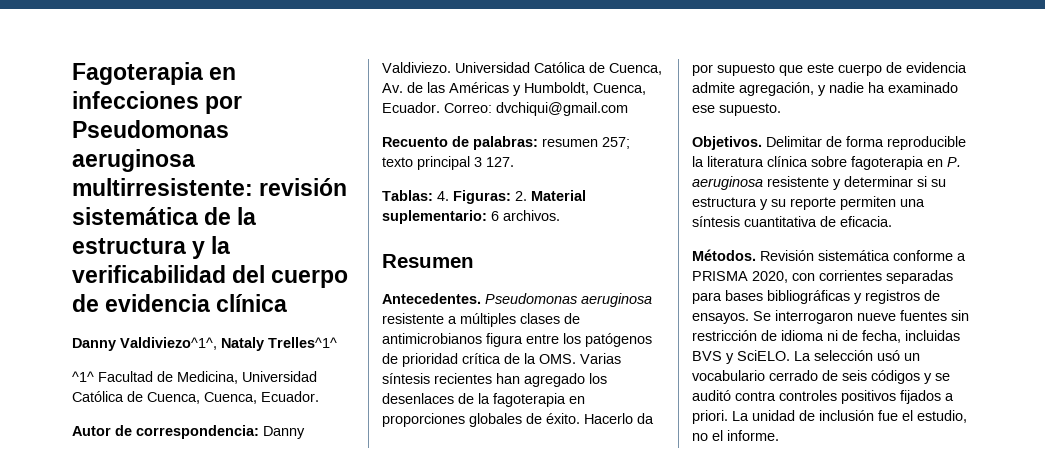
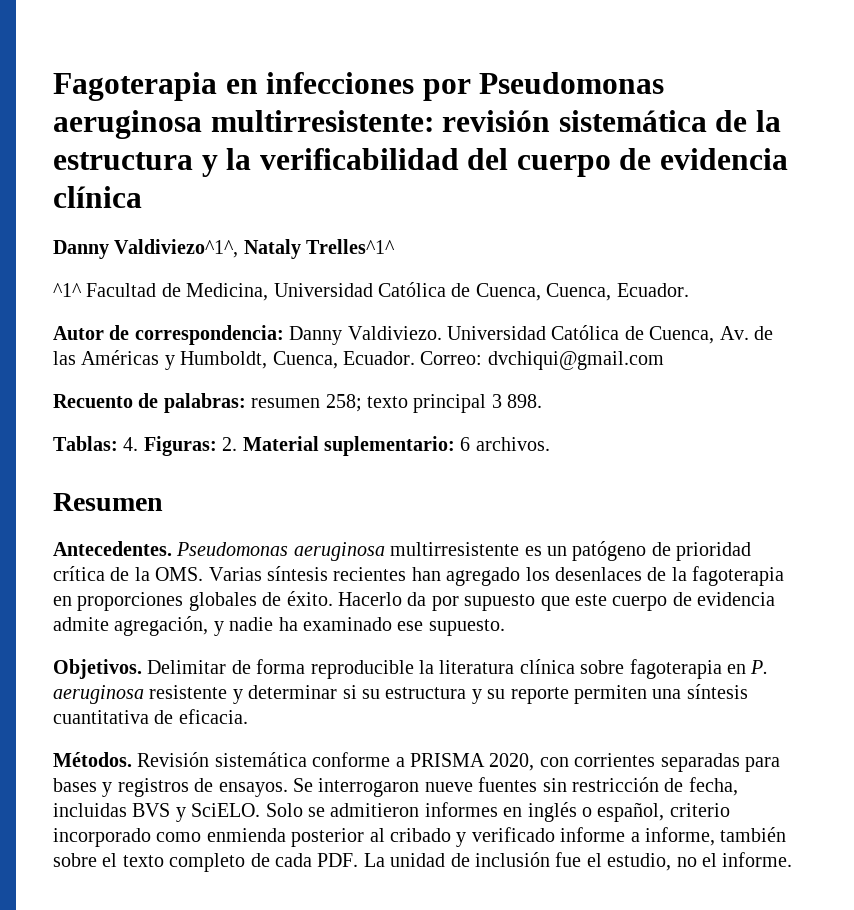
- Recuento de palabras: resumen 257; texto principal 3 127.
+ Recuento de palabras: resumen 258; texto principal 3 898.
- Pseudomonas aeruginosa resistente a múltiples clases de antimicrobianos figura entre los patógenos de prioridad crítica de la OMS. Varias síntesis recientes han agregado los desenlaces de la fagoterapia en proporciones globales de éxito.
+ Pseudomonas aeruginosa multirresistente es un patógeno de prioridad crítica de la OMS. Varias síntesis recientes han agregado los desenlaces de la fagoterapia en proporciones globales de éxito.
- Revisión sistemática conforme a PRISMA 2020, con corrientes separadas para bases bibliográficas y registros de ensayos.
+ Revisión sistemática conforme a PRISMA 2020, con corrientes separadas para bases y registros de ensayos.
- Se interrogaron nueve fuentes sin restricción de idioma ni de fecha, incluidas BVS y SciELO.
+ Se interrogaron nueve fuentes sin restricción de fecha, incluidas BVS y SciELO.
- La selección usó un vocabulario cerrado de seis códigos y se auditó contra controles positivos fijados a priori. La unidad de inclusión fue el estudio, no el informe.
+ Solo se admitieron informes en inglés o español, criterio incorporado como enmienda posterior al cribado y verificado informe a informe, también sobre el texto completo de cada PDF. La unidad de inclusión fue el estudio, no el informe.

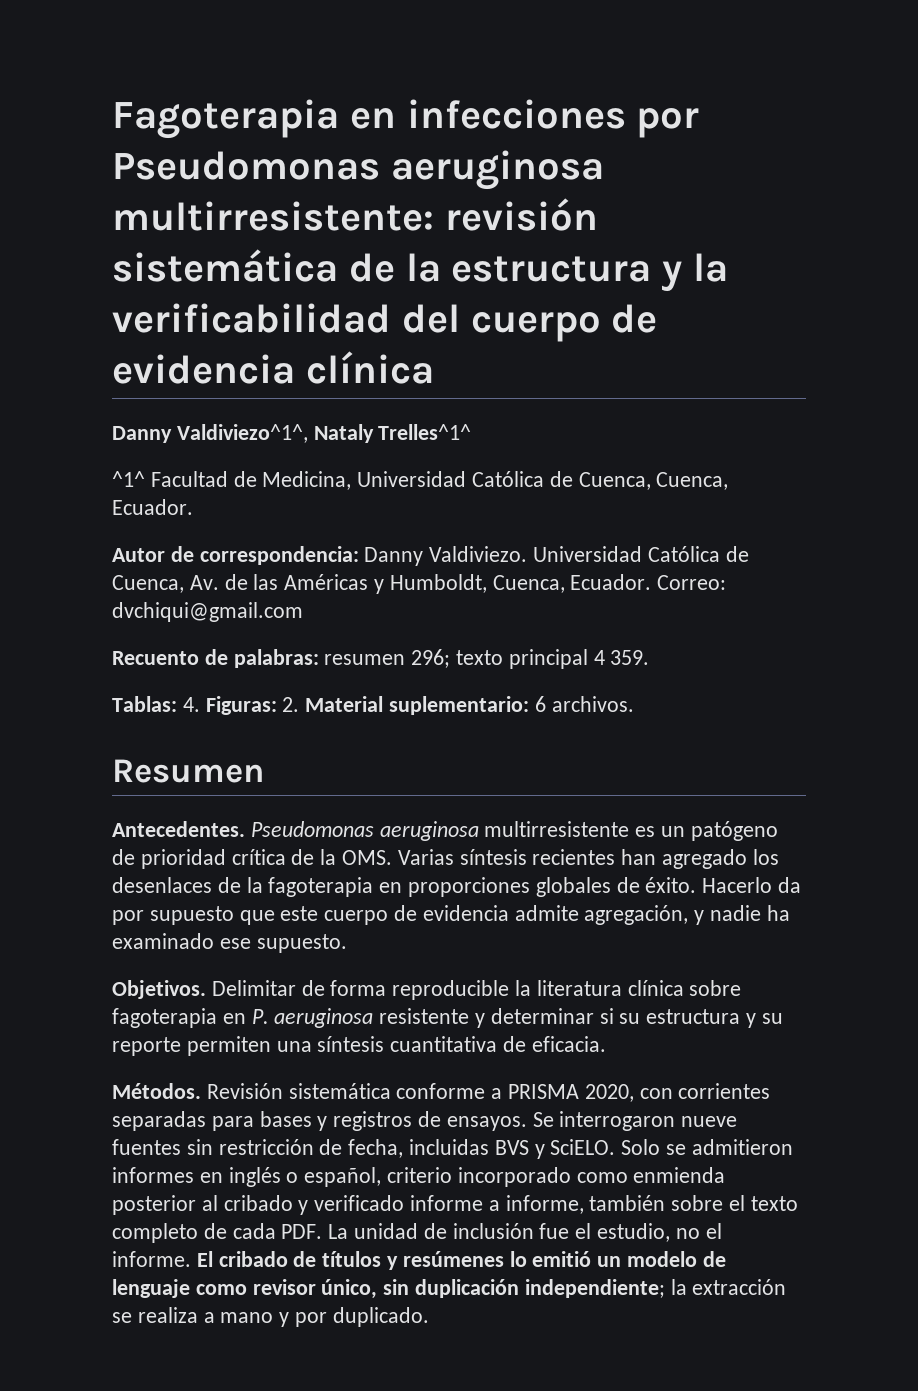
- Recuento de palabras: resumen 258; texto principal 3 898.
+ Recuento de palabras: resumen 296; texto principal 4 359.
+ El cribado de títulos y resúmenes lo emitió un modelo de lenguaje como revisor único, sin duplicación independiente; la extracción se realiza a mano y por duplicado.

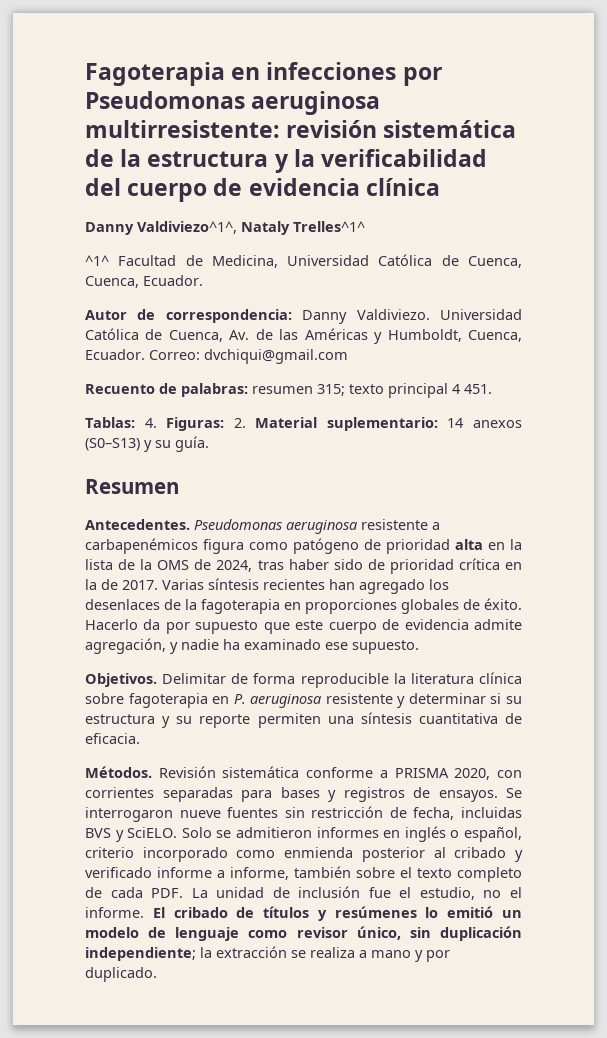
- Recuento de palabras: resumen 296; texto principal 4 359.
+ Recuento de palabras: resumen 315; texto principal 4 451.
- Tablas: 4. Figuras: 2. Material suplementario: 6 archivos.
+ Tablas: 4. Figuras: 2. Material suplementario: 14 anexos (S0–S13) y su guía.
  Resumen
- Antecedentes. Pseudomonas aeruginosa multirresistente es un patógeno de prioridad crítica de la OMS. Varias síntesis recientes han agregado los desenlaces de la fagoterapia en proporciones globales de éxito.
+ Antecedentes. Pseudomonas aeruginosa resistente a carbapenémicos figura como patógeno de prioridad alta en la lista de la OMS de 2024, tras haber sido de prioridad crítica en la de 2017. Varias síntesis recientes han agregado los desenlaces de la fagoterapia en proporciones globales de éxito.

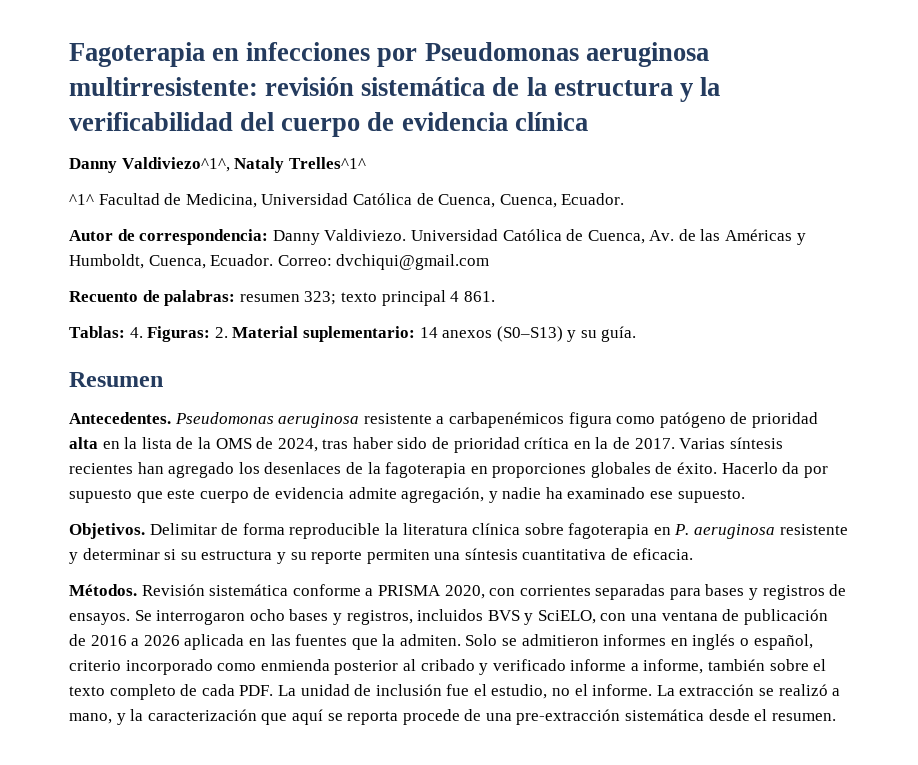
- Recuento de palabras: resumen 315; texto principal 4 451.
+ Recuento de palabras: resumen 323; texto principal 4 861.
- Se interrogaron nueve fuentes sin restricción de fecha, incluidas BVS y SciELO.
+ Se interrogaron ocho bases y registros, incluidos BVS y SciELO, con una ventana de publicación de 2016 a 2026 aplicada en las fuentes que la admiten.
- El cribado de títulos y resúmenes lo emitió un modelo de lenguaje como revisor único, sin duplicación independiente; la extracción se realiza a mano y por duplicado.
+ La extracción se realizó a mano, y la caracterización que aquí se reporta procede de una pre-extracción sistemática desde el resumen.

